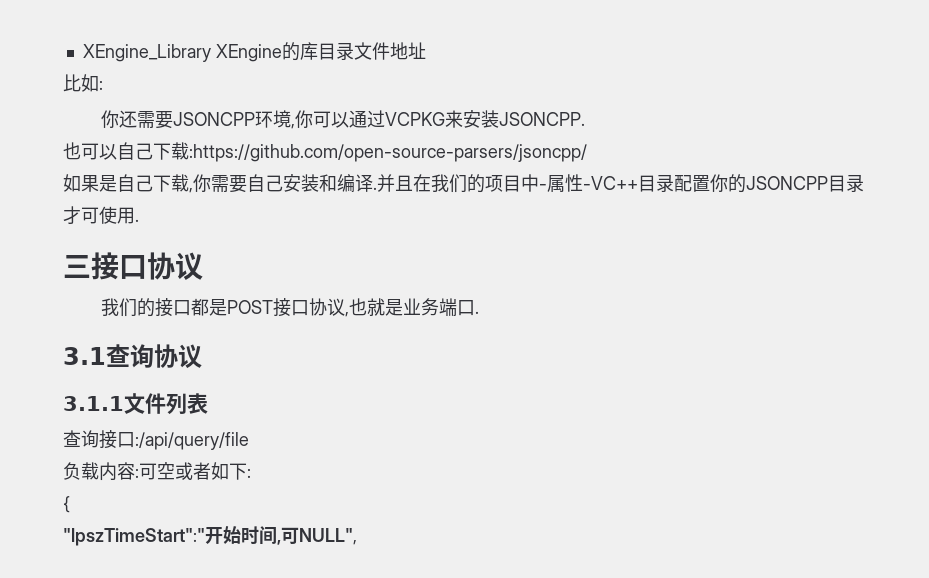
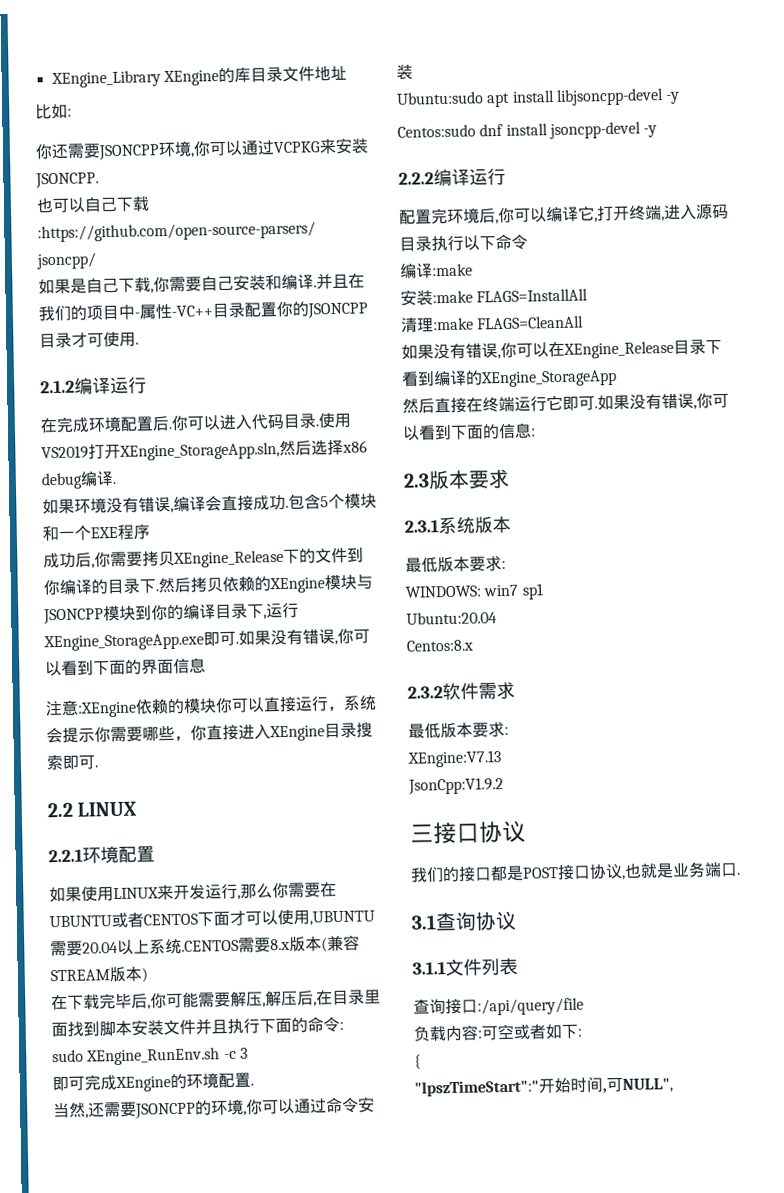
+ 2.1.2编译运行
+ 在完成环境配置后.你可以进入代码目录.使用VS2019打开XEngine_StorageApp.sln,然后选择x86 debug编译.
+ 如果环境没有错误,编译会直接成功.包含5个模块和一个EXE程序
+ 成功后,你需要拷贝XEngine_Release下的文件到你编译的目录下.然后拷贝依赖的XEngine模块与JSONCPP模块到你的编译目录下,运行XEngine_StorageApp.exe即可.如果没有错误,你可以看到下面的界面信息
+ 注意:XEngine依赖的模块你可以直接运行，系统会提示你需要哪些，你直接进入XEngine目录搜索即可.
+ 2.2 LINUX
+ 2.2.1环境配置
+ 如果使用LINUX来开发运行,那么你需要在UBUNTU或者CENTOS下面才可以使用,UBUNTU需要20.04以上系统.CENTOS需要8.x版本(兼容STREAM版本)
+ 在下载完毕后,你可能需要解压,解压后,在目录里面找到脚本安装文件并且执行下面的命令:
+ sudo XEngine_RunEnv.sh -c 3
+ 即可完成XEngine的环境配置.
+ 当然,还需要JSONCPP的环境,你可以通过命令安装
+ Ubuntu:sudo apt install libjsoncpp-devel -y
+ Centos:sudo dnf install jsoncpp-devel -y
+ 2.2.2编译运行
+ 配置完环境后,你可以编译它,打开终端,进入源码目录执行以下命令
+ 编译:make
+ 安装:make FLAGS=InstallAll
+ 清理:make FLAGS=CleanAll
+ 如果没有错误,你可以在XEngine_Release目录下看到编译的XEngine_StorageApp
+ 然后直接在终端运行它即可.如果没有错误,你可以看到下面的信息:
+ 2.3版本要求
+ 2.3.1系统版本
+ 最低版本要求:
+ WINDOWS: win7 sp1
+ Ubuntu:20.04
+ Centos:8.x
+ 2.3.2软件需求
+ 最低版本要求:
+ XEngine:V7.13
+ JsonCpp:V1.9.2

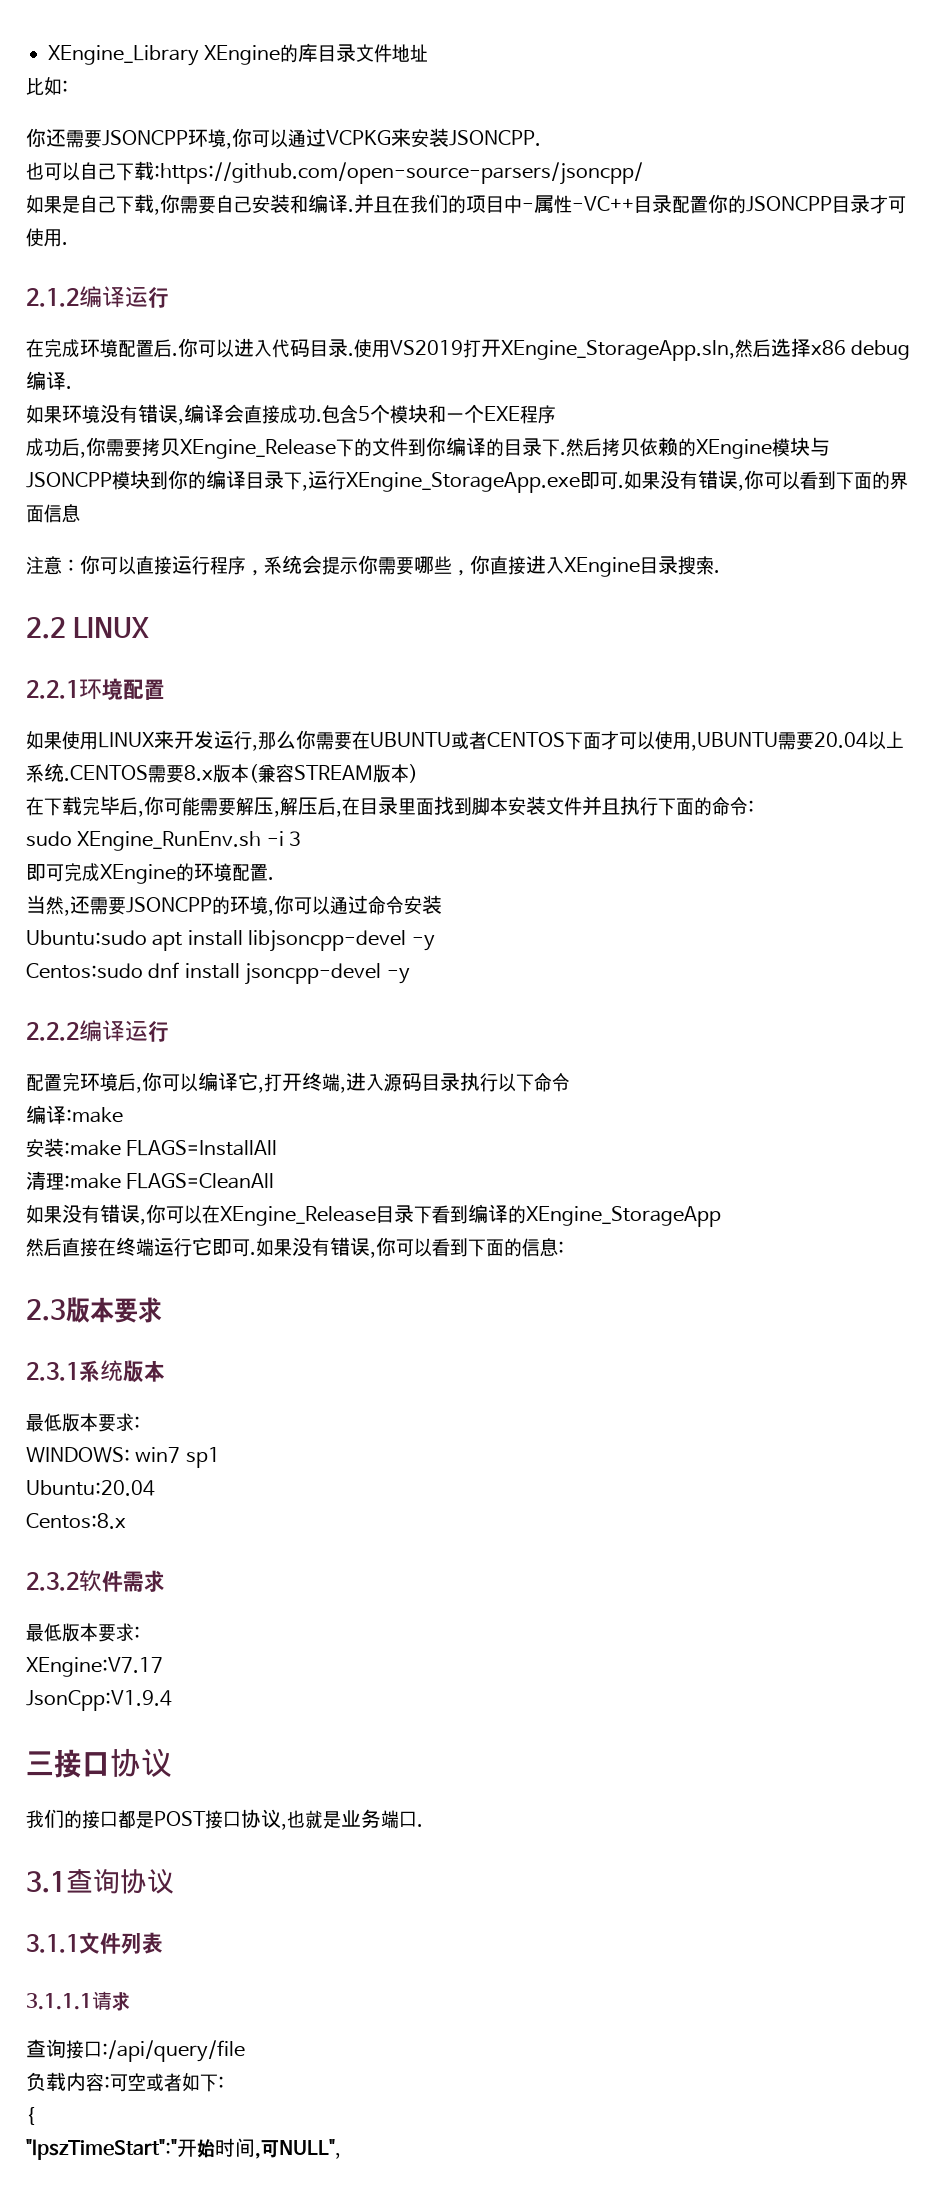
- 注意:XEngine依赖的模块你可以直接运行，系统会提示你需要哪些，你直接进入XEngine目录搜索即可.
+ 注意：你可以直接运行程序，系统会提示你需要哪些，你直接进入XEngine目录搜索.
- sudo XEngine_RunEnv.sh -c 3
+ sudo XEngine_RunEnv.sh -i 3
- XEngine:V7.13
- JsonCpp:V1.9.2
+ XEngine:V7.17
+ JsonCpp:V1.9.4
+ 3.1.1.1请求

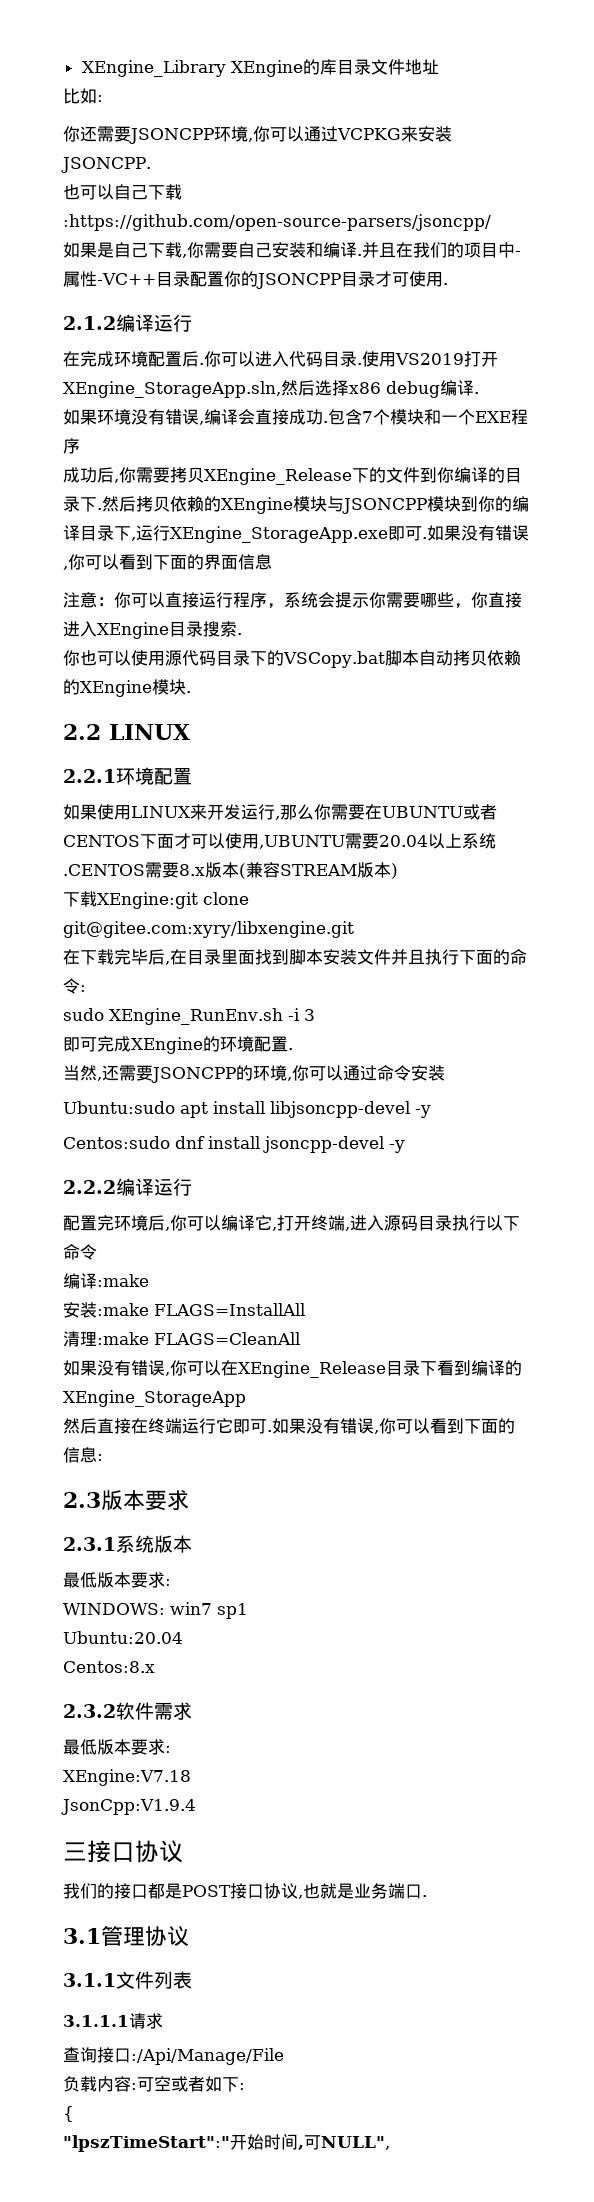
- 包含5个模块和一个EXE程序
+ 包含7个模块和一个EXE程序
+ 你也可以使用源代码目录下的VSCopy.bat脚本自动拷贝依赖的XEngine模块.
+ 下载XEngine:git clone git@gitee.com:xyry/libxengine.git
- 在下载完毕后,你可能需要解压,解压后,在目录里面找到脚本安装文件并且执行下面的命令:
+ 在下载完毕后,在目录里面找到脚本安装文件并且执行下面的命令:
- XEngine:V7.17
+ XEngine:V7.18
- 3.1查询协议
+ 3.1管理协议
- 查询接口:/api/query/file
+ 查询接口:/Api/Manage/File

